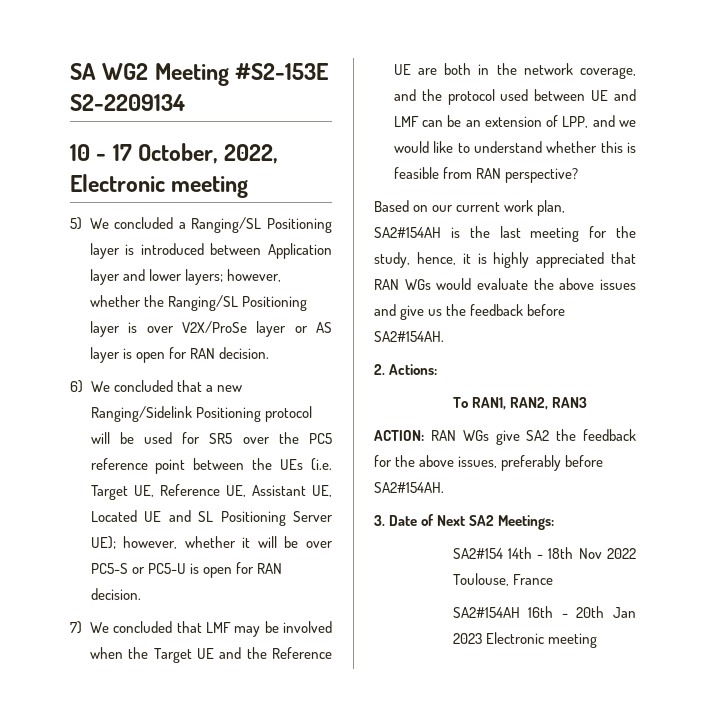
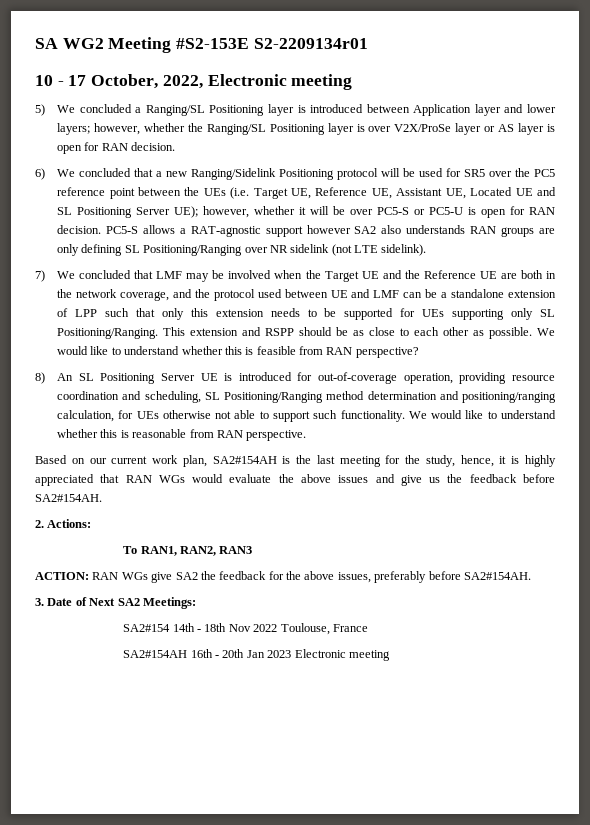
- SA WG2 Meeting #S2-153E S2-2209134
+ SA WG2 Meeting #S2-153E S2-2209134r01
+ PC5-S allows a RAT-agnostic support however SA2 also understands RAN groups are only defining SL Positioning/Ranging over NR sidelink (not LTE sidelink).
- 7) We concluded that LMF may be involved when the Target UE and the Reference UE are both in the network coverage, and the protocol used between UE and LMF can be an extension of LPP, and we would like to understand whether this is feasible from RAN perspective?
+ 7) We concluded that LMF may be involved when the Target UE and the Reference UE are both in the network coverage, and the protocol used between UE and LMF can be a standalone extension of LPP such that only this extension needs to be supported for UEs supporting only SL Positioning/Ranging. This extension and RSPP should be as close to each other as possible. We would like to understand whether this is feasible from RAN perspective?
+ 8) An SL Positioning Server UE is introduced for out-of-coverage operation, providing resource coordination and scheduling, SL Positioning/Ranging method determination and positioning/ranging calculation, for UEs otherwise not able to support such functionality. We would like to understand whether this is reasonable from RAN perspective.

